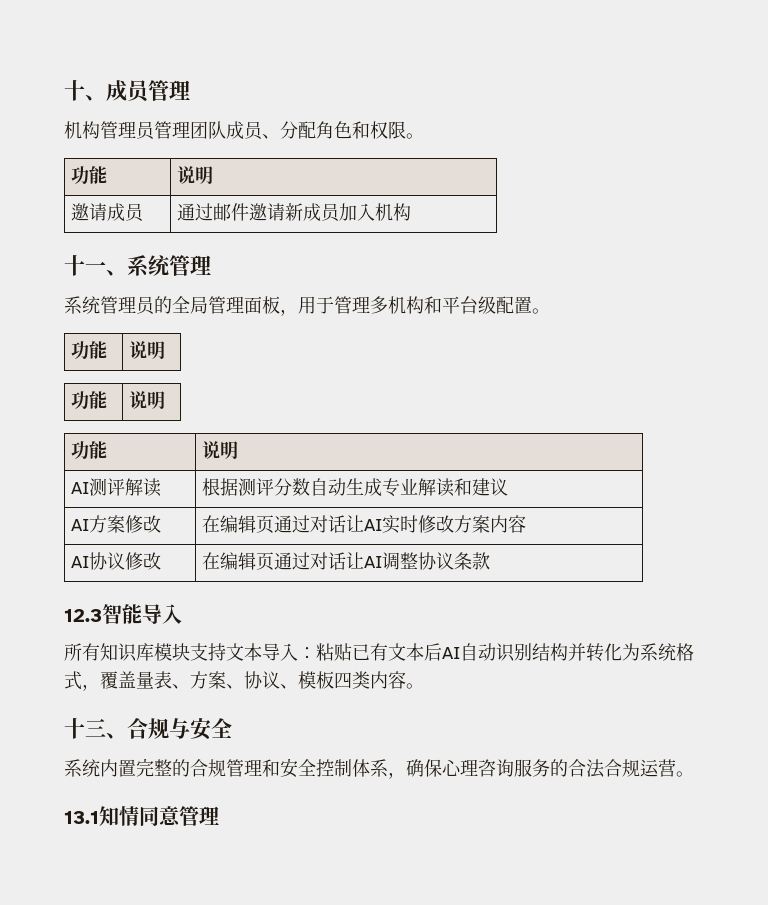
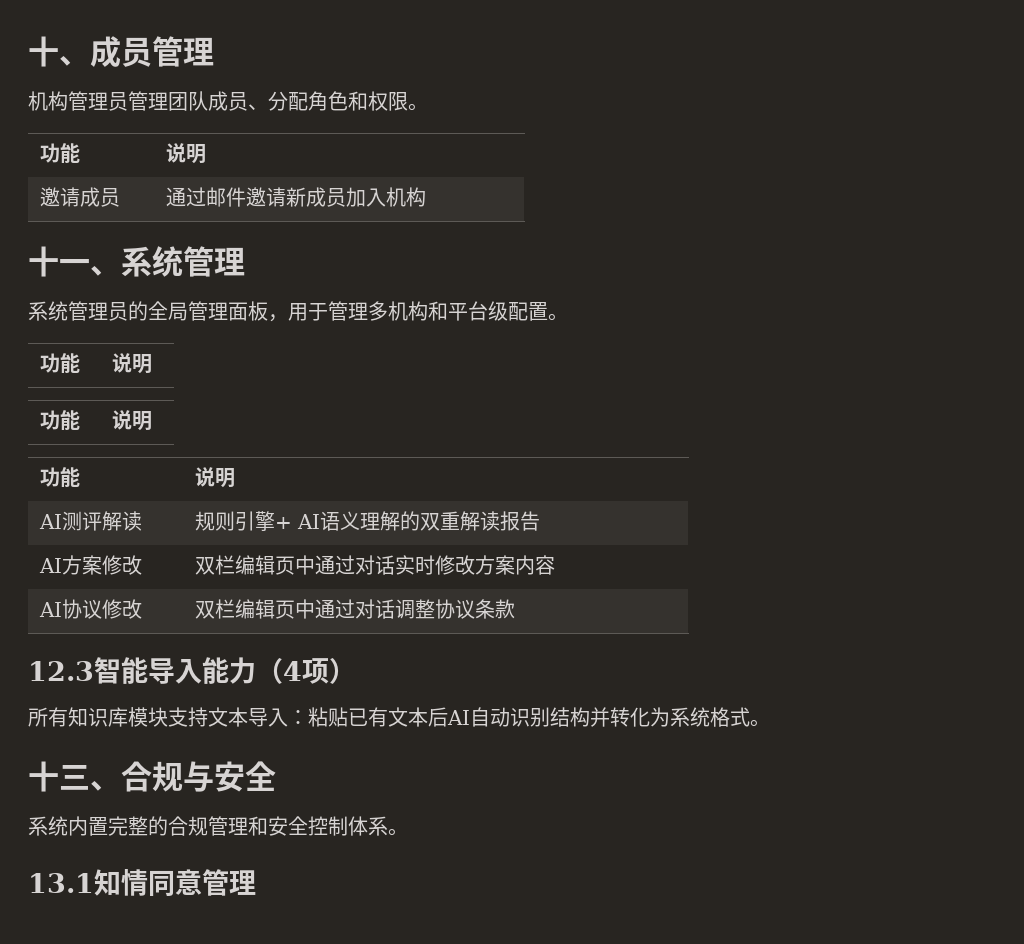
- AI测评解读 | 根据测评分数自动生成专业解读和建议
+ AI测评解读 | 规则引擎+ AI语义理解的双重解读报告
- AI方案修改 | 在编辑页通过对话让AI实时修改方案内容
+ AI方案修改 | 双栏编辑页中通过对话实时修改方案内容
- AI协议修改 | 在编辑页通过对话让AI调整协议条款
+ AI协议修改 | 双栏编辑页中通过对话调整协议条款
- 12.3智能导入
+ 12.3智能导入能力（4项）
- 所有知识库模块支持文本导入：粘贴已有文本后AI自动识别结构并转化为系统格式，覆盖量表、方案、协议、模板四类内容。
+ 所有知识库模块支持文本导入：粘贴已有文本后AI自动识别结构并转化为系统格式。
- 系统内置完整的合规管理和安全控制体系，确保心理咨询服务的合法合规运营。
+ 系统内置完整的合规管理和安全控制体系。

